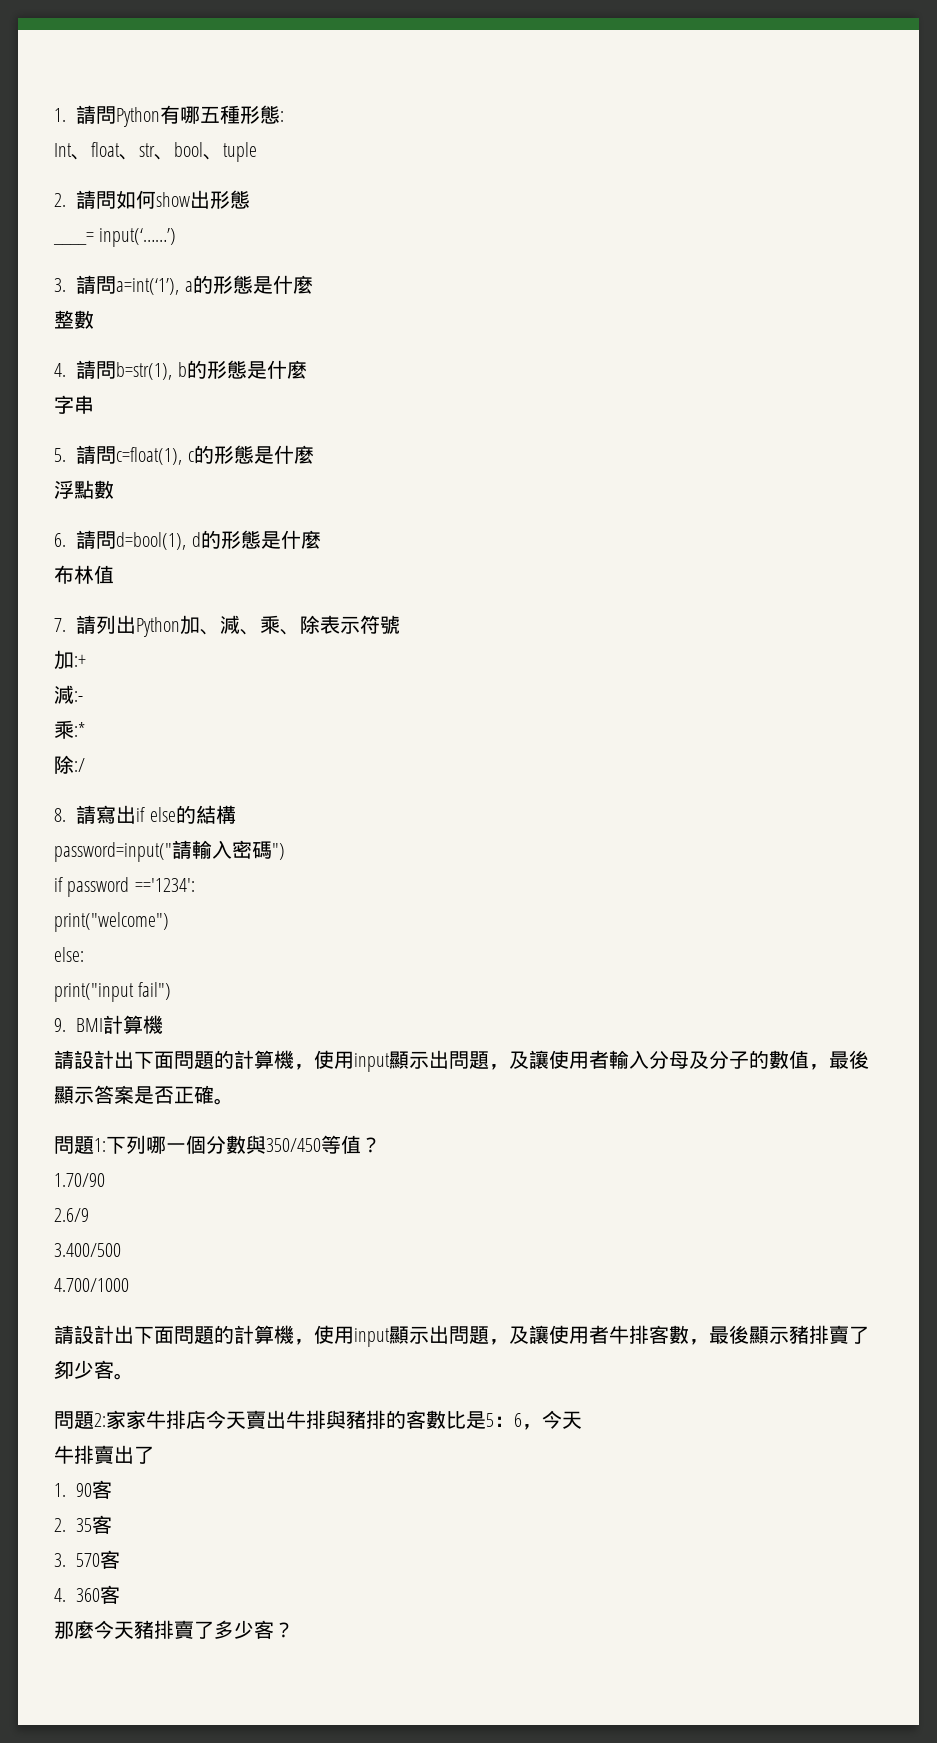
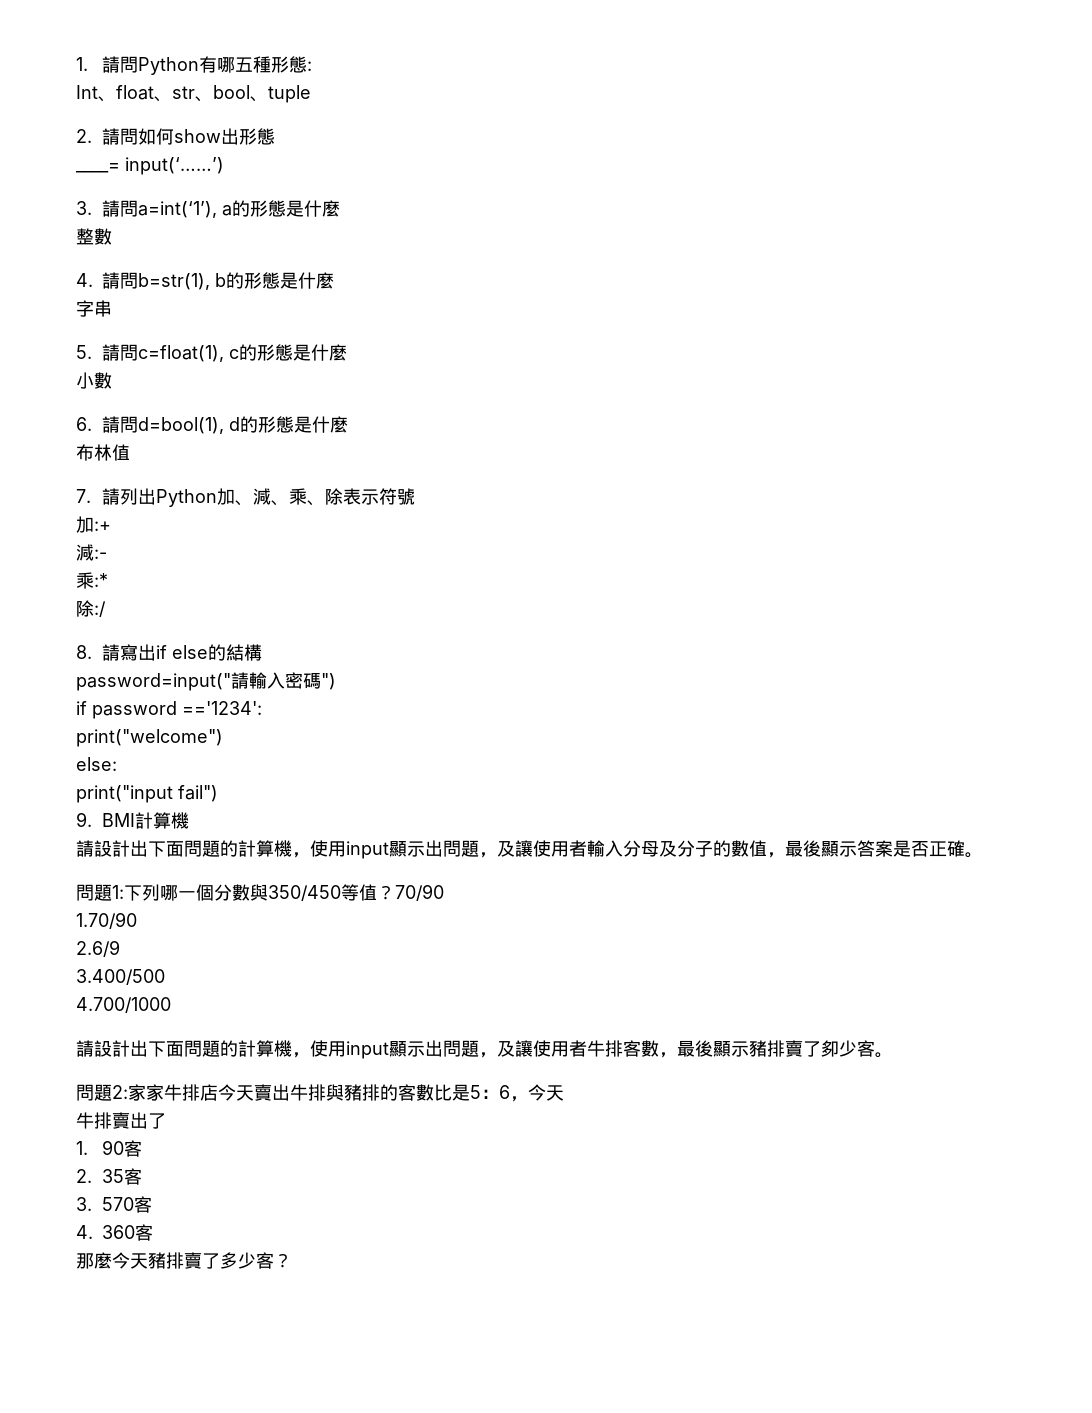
- 浮點數
+ 小數
+ 70/90

